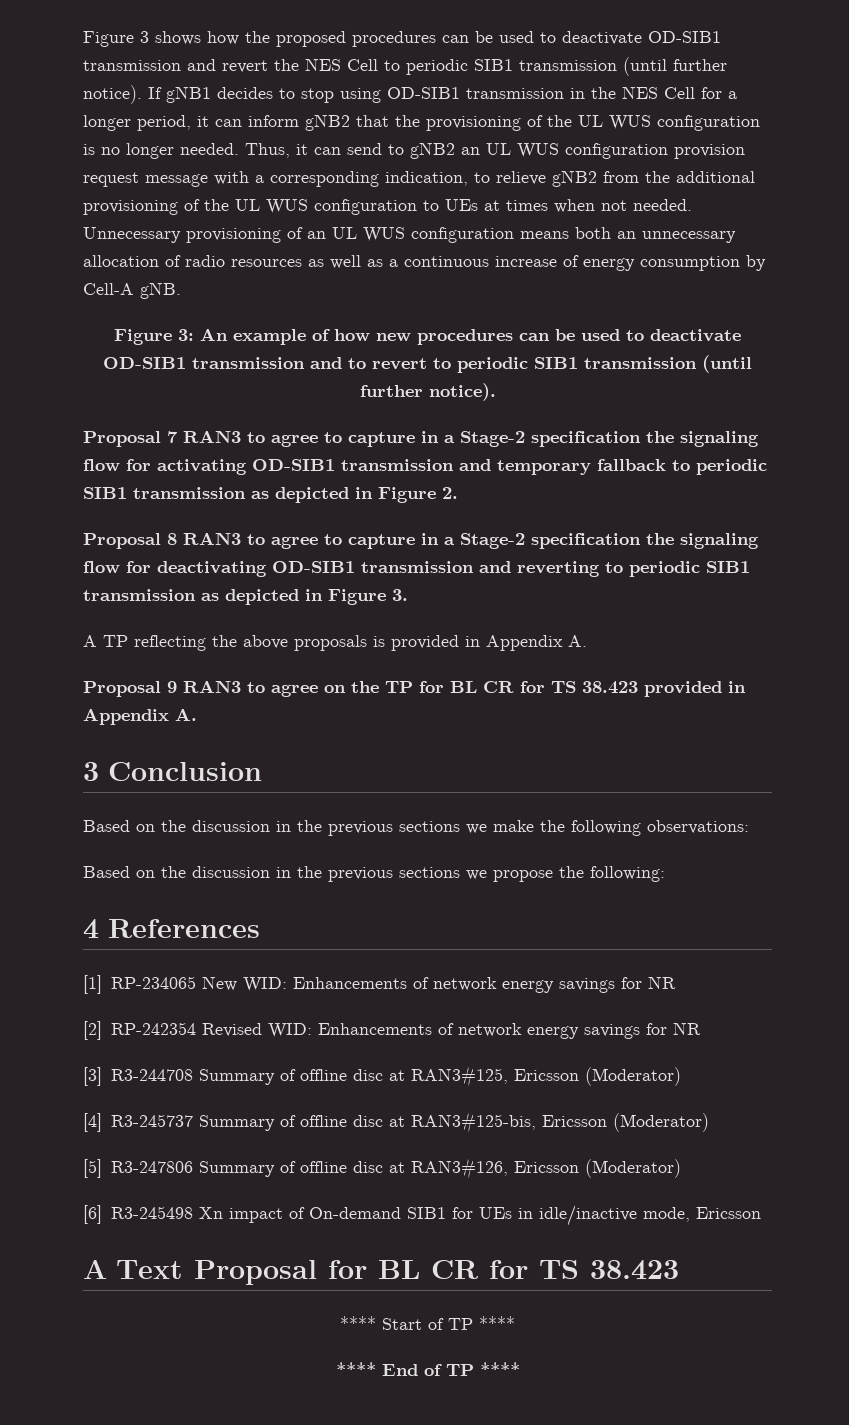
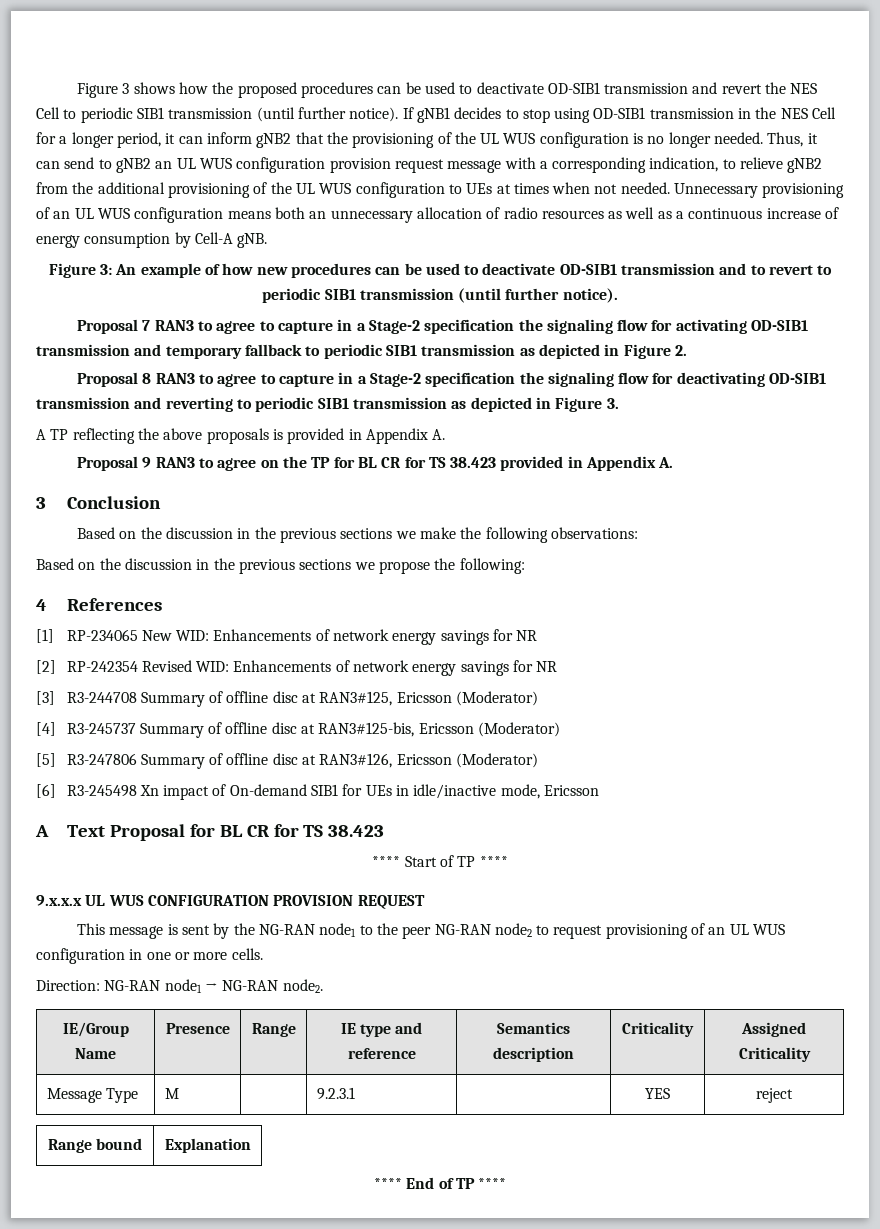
+ 9.x.x.x UL WUS CONFIGURATION PROVISION REQUEST
+ This message is sent by the NG-RAN node1 to the peer NG-RAN node2 to request provisioning of an UL WUS configuration in one or more cells.
+ Direction: NG-RAN node1 → NG-RAN node2.
+ IE/Group Name | Presence | Range | IE type and reference | Semantics description | Criticality | Assigned Criticality
+ Message Type | M | | 9.2.3.1 | | YES | reject
+ Range bound | Explanation

